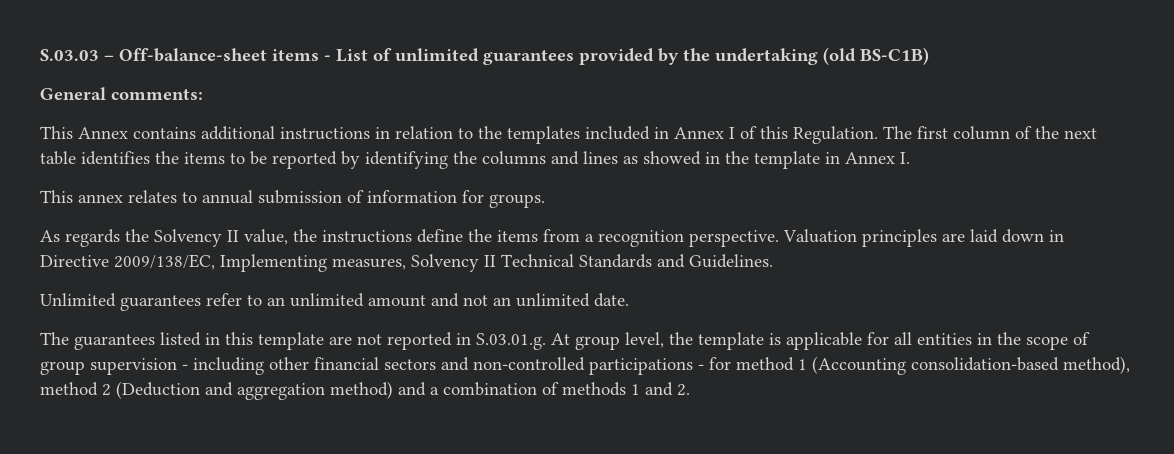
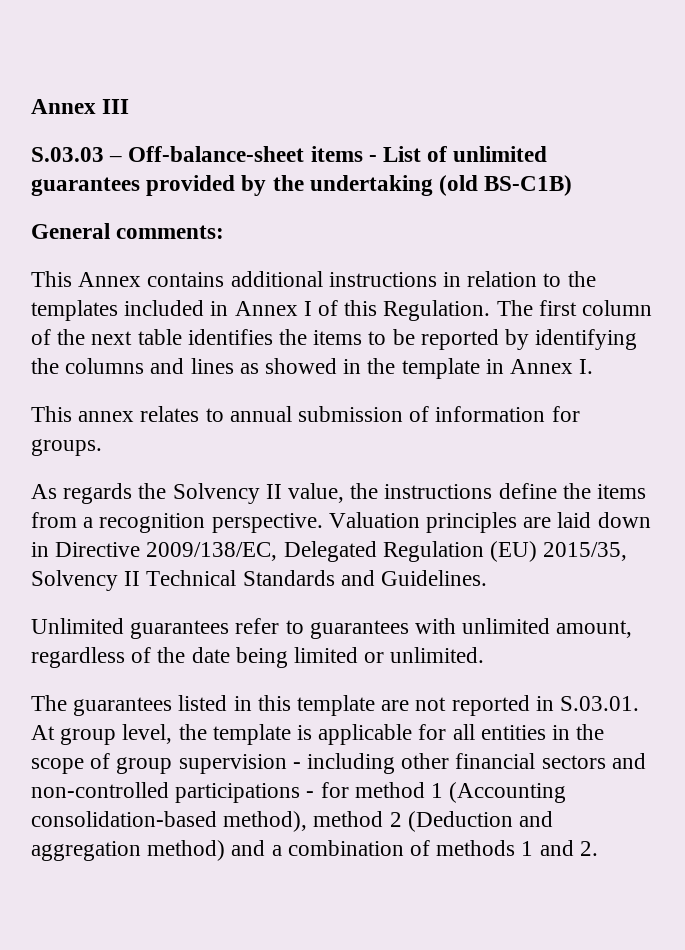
+ Annex III
- Valuation principles are laid down in Directive 2009/138/EC, Implementing measures, Solvency II Technical Standards and Guidelines.
+ Valuation principles are laid down in Directive 2009/138/EC, Delegated Regulation (EU) 2015/35, Solvency II Technical Standards and Guidelines.
- Unlimited guarantees refer to an unlimited amount and not an unlimited date.
+ Unlimited guarantees refer to guarantees with unlimited amount, regardless of the date being limited or unlimited.
- The guarantees listed in this template are not reported in S.03.01.g. At group level, the template is applicable for all entities in the scope of group supervision - including other financial sectors and non-controlled participations - for method 1 (Accounting consolidation-based method), method 2 (Deduction and aggregation method) and a combination of methods 1 and 2.
+ The guarantees listed in this template are not reported in S.03.01. At group level, the template is applicable for all entities in the scope of group supervision - including other financial sectors and non-controlled participations - for method 1 (Accounting consolidation-based method), method 2 (Deduction and aggregation method) and a combination of methods 1 and 2.

